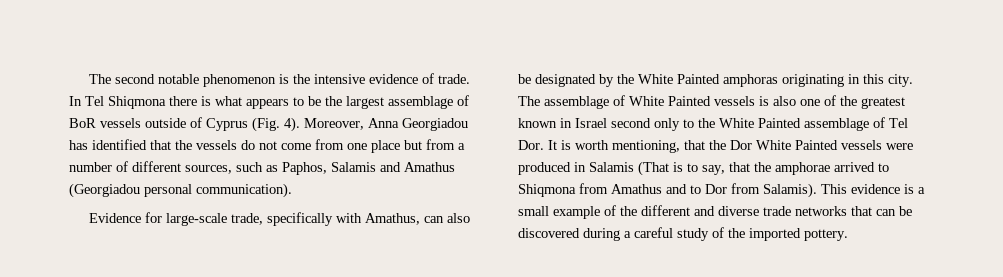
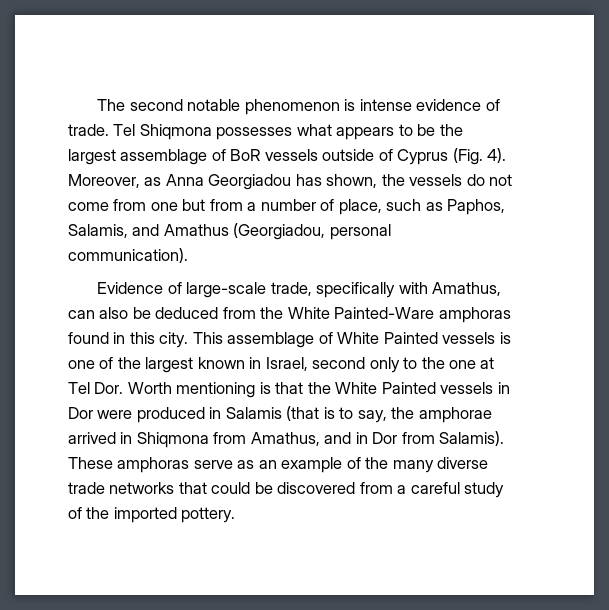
- The second notable phenomenon is the intensive evidence of trade.
+ The second notable phenomenon is intense evidence of trade.
- In Tel Shiqmona there is what appears to be the largest assemblage of BoR vessels outside of Cyprus (Fig. 4).
+ Tel Shiqmona possesses what appears to be the largest assemblage of BoR vessels outside of Cyprus (Fig. 4).
- Moreover, Anna Georgiadou has identified that the vessels do not come from one place but from a number of different sources, such as Paphos, Salamis and Amathus (Georgiadou personal communication).
+ Moreover, as Anna Georgiadou has shown, the vessels do not come from one but from a number of place, such as Paphos, Salamis, and Amathus (Georgiadou, personal communication).
- Evidence for large-scale trade, specifically with Amathus, can also be designated by the White Painted amphoras originating in this city.
+ Evidence of large-scale trade, specifically with Amathus, can also be deduced from the White Painted-Ware amphoras found in this city.
- The assemblage of White Painted vessels is also one of the greatest known in Israel second only to the White Painted assemblage of Tel Dor. It is worth mentioning, that the Dor White Painted vessels were produced in Salamis (That is to say, that the amphorae arrived to Shiqmona from Amathus and to Dor from Salamis). This evidence is a small example of the different and diverse trade networks that can be discovered during a careful study of the imported pottery.
+ This assemblage of White Painted vessels is one of the largest known in Israel, second only to the one at Tel Dor. Worth mentioning is that the White Painted vessels in Dor were produced in Salamis (that is to say, the amphorae arrived in Shiqmona from Amathus, and in Dor from Salamis). These amphoras serve as an example of the many diverse trade networks that could be discovered from a careful study of the imported pottery.

